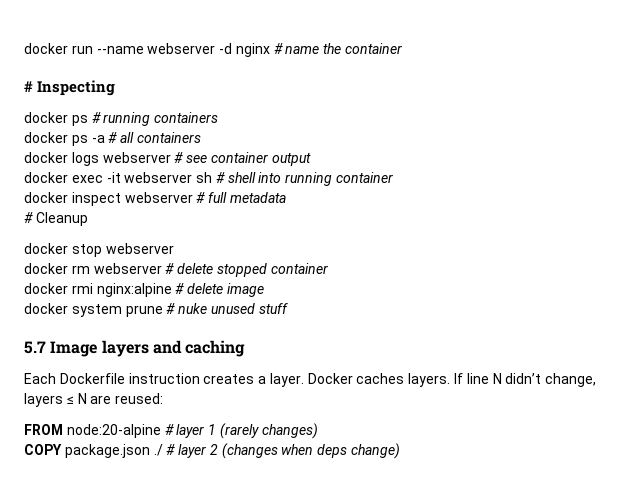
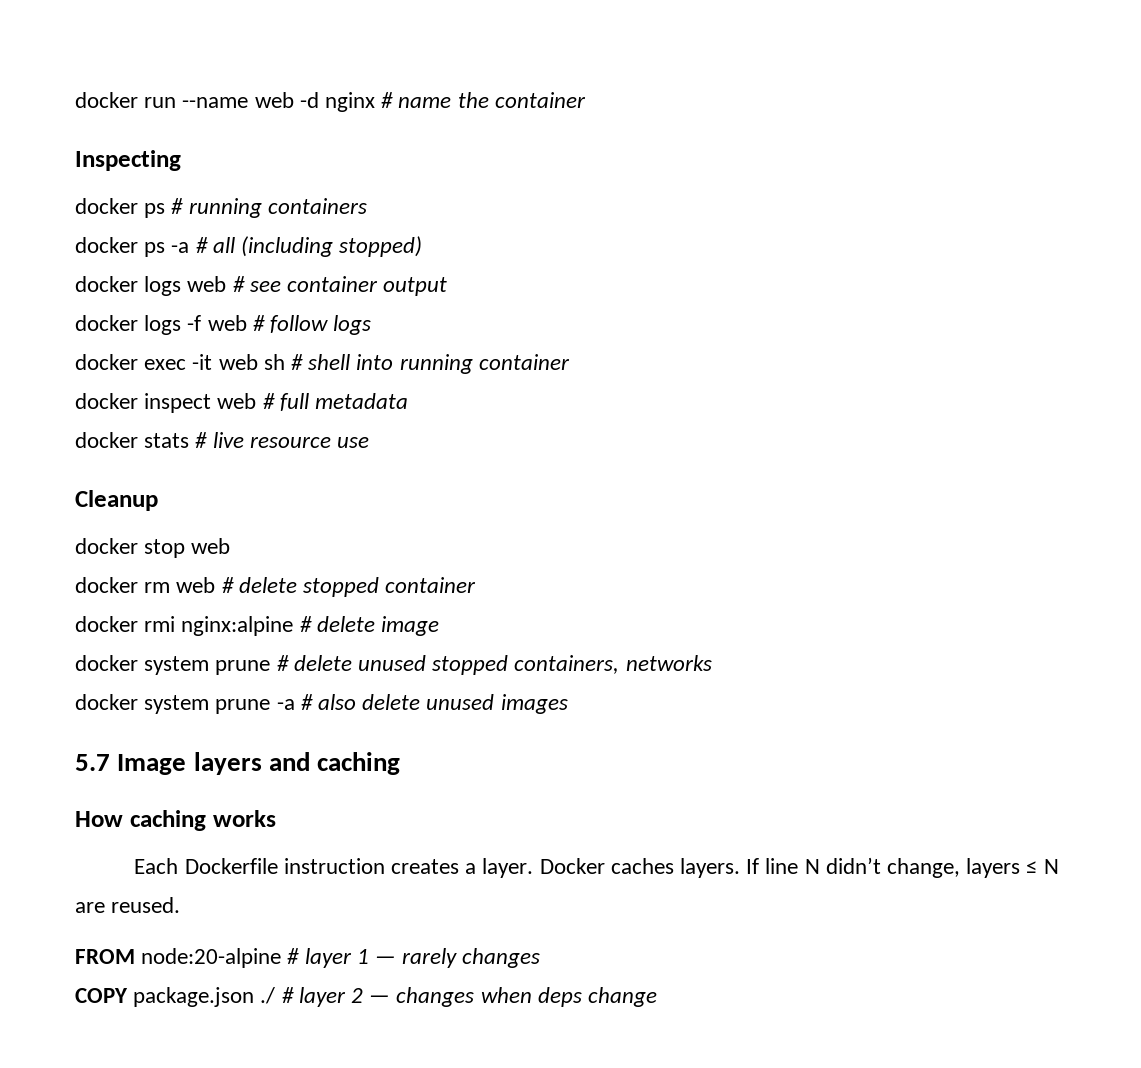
- docker run --name webserver -d nginx # name the container
+ docker run --name web -d nginx # name the container
- # Inspecting
+ Inspecting
- docker ps -a # all containers
- docker logs webserver # see container output
+ docker ps -a # all (including stopped)
+ docker logs web # see container output
+ docker logs -f web # follow logs
- docker exec -it webserver sh # shell into running container
+ docker exec -it web sh # shell into running container
- docker inspect webserver # full metadata
+ docker inspect web # full metadata
- # Cleanup
+ docker stats # live resource use
+ Cleanup
- docker stop webserver
+ docker stop web
- docker rm webserver # delete stopped container
+ docker rm web # delete stopped container
- docker system prune # nuke unused stuff
+ docker system prune # delete unused stopped containers, networks
+ docker system prune -a # also delete unused images
+ How caching works
- If line N didn’t change, layers ≤ N are reused:
+ If line N didn’t change, layers ≤ N are reused.
- FROM node:20-alpine # layer 1 (rarely changes)
+ FROM node:20-alpine # layer 1 — rarely changes
- COPY package.json ./ # layer 2 (changes when deps change)
+ COPY package.json ./ # layer 2 — changes when deps change

